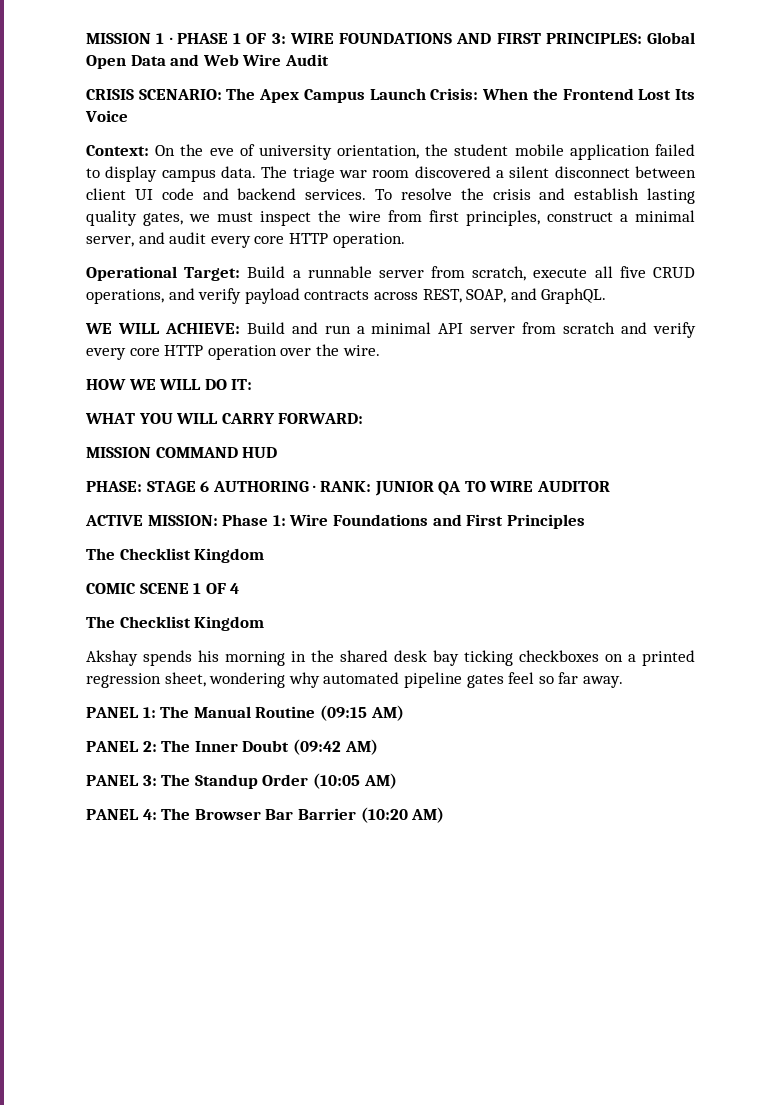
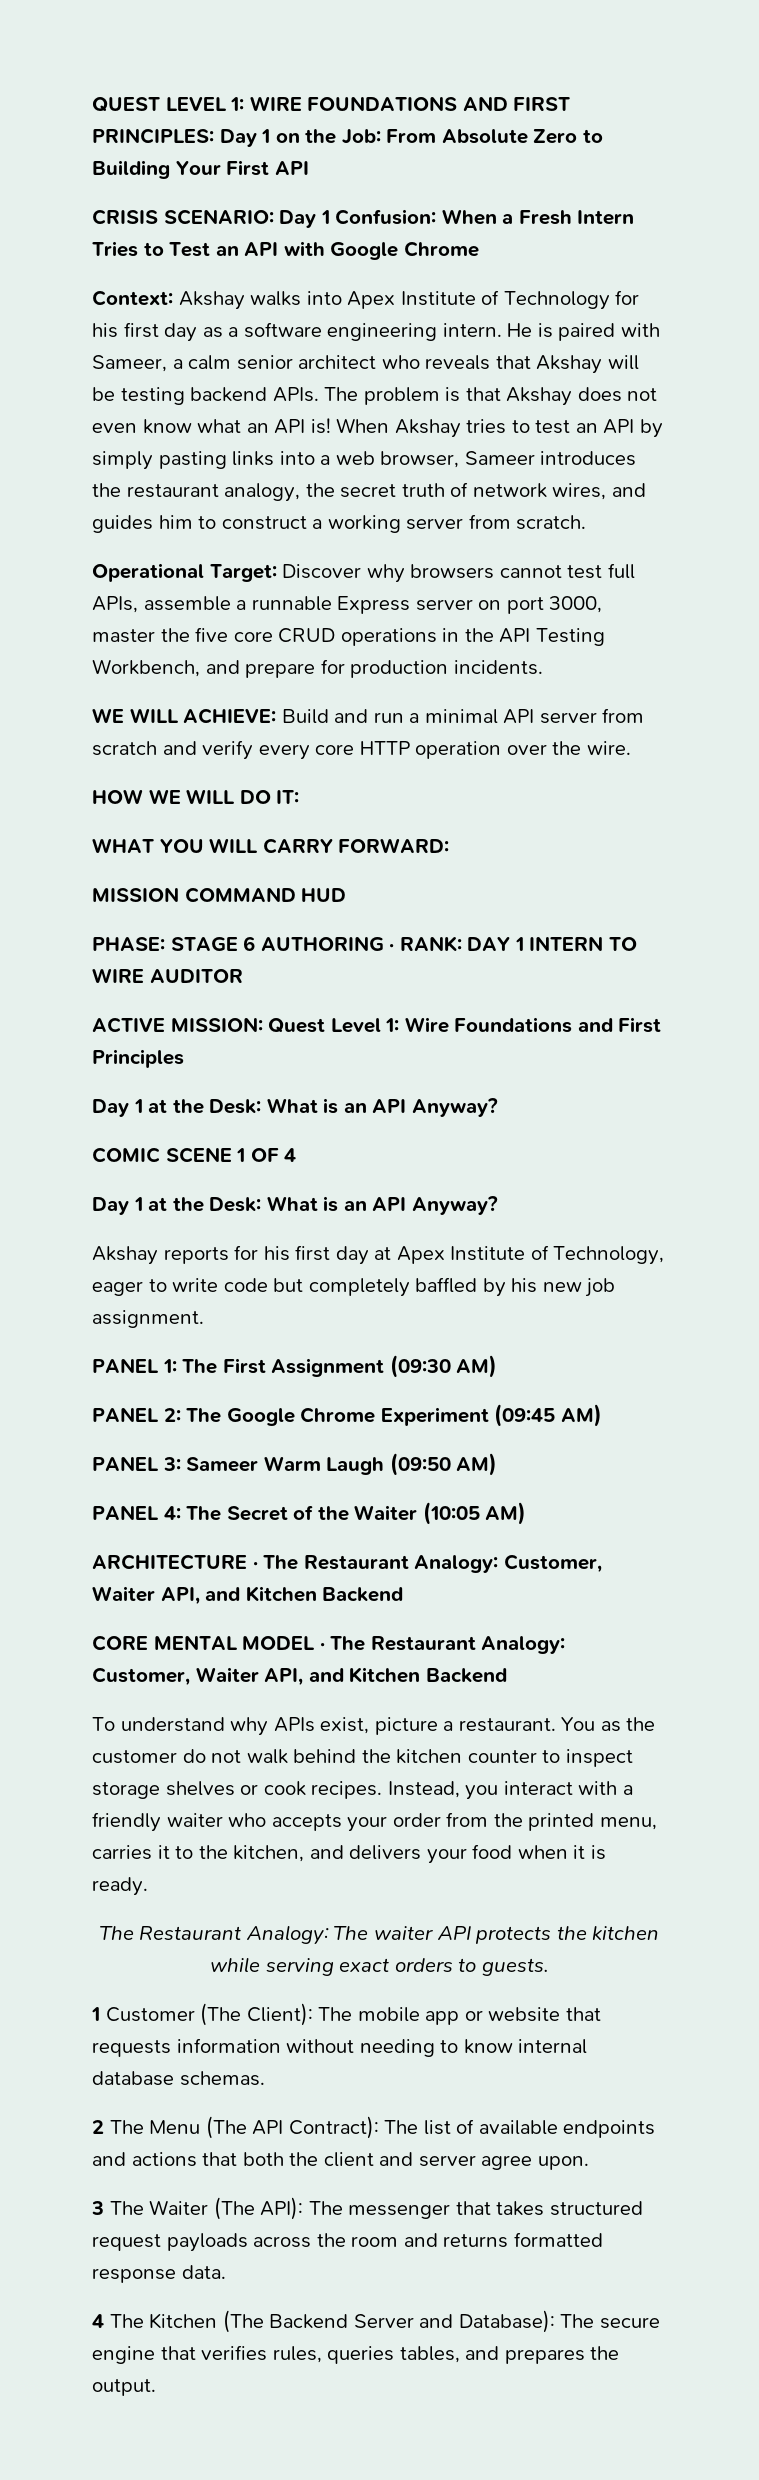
- MISSION 1 · PHASE 1 OF 3: WIRE FOUNDATIONS AND FIRST PRINCIPLES: Global Open Data and Web Wire Audit
- CRISIS SCENARIO: The Apex Campus Launch Crisis: When the Frontend Lost Its Voice
- Context: On the eve of university orientation, the student mobile application failed to display campus data. The triage war room discovered a silent disconnect between client UI code and backend services. To resolve the crisis and establish lasting quality gates, we must inspect the wire from first principles, construct a minimal server, and audit every core HTTP operation.
- Operational Target: Build a runnable server from scratch, execute all five CRUD operations, and verify payload contracts across REST, SOAP, and GraphQL.
+ QUEST LEVEL 1: WIRE FOUNDATIONS AND FIRST PRINCIPLES: Day 1 on the Job: From Absolute Zero to Building Your First API
+ CRISIS SCENARIO: Day 1 Confusion: When a Fresh Intern Tries to Test an API with Google Chrome
+ Context: Akshay walks into Apex Institute of Technology for his first day as a software engineering intern. He is paired with Sameer, a calm senior architect who reveals that Akshay will be testing backend APIs. The problem is that Akshay does not even know what an API is! When Akshay tries to test an API by simply pasting links into a web browser, Sameer introduces the restaurant analogy, the secret truth of network wires, and guides him to construct a working server from scratch.
+ Operational Target: Discover why browsers cannot test full APIs, assemble a runnable Express server on port 3000, master the five core CRUD operations in the API Testing Workbench, and prepare for production incidents.
- PHASE: STAGE 6 AUTHORING · RANK: JUNIOR QA TO WIRE AUDITOR
+ PHASE: STAGE 6 AUTHORING · RANK: DAY 1 INTERN TO WIRE AUDITOR
- ACTIVE MISSION: Phase 1: Wire Foundations and First Principles
- The Checklist Kingdom
+ ACTIVE MISSION: Quest Level 1: Wire Foundations and First Principles
+ Day 1 at the Desk: What is an API Anyway?
  COMIC SCENE 1 OF 4
- The Checklist Kingdom
- Akshay spends his morning in the shared desk bay ticking checkboxes on a printed regression sheet, wondering why automated pipeline gates feel so far away.
+ Day 1 at the Desk: What is an API Anyway?
+ Akshay reports for his first day at Apex Institute of Technology, eager to write code but completely baffled by his new job assignment.
- PANEL 1: The Manual Routine (09:15 AM)
+ PANEL 1: The First Assignment (09:30 AM)
- PANEL 2: The Inner Doubt (09:42 AM)
+ PANEL 2: The Google Chrome Experiment (09:45 AM)
- PANEL 3: The Standup Order (10:05 AM)
+ PANEL 3: Sameer Warm Laugh (09:50 AM)
- PANEL 4: The Browser Bar Barrier (10:20 AM)
+ PANEL 4: The Secret of the Waiter (10:05 AM)
+ ARCHITECTURE · The Restaurant Analogy: Customer, Waiter API, and Kitchen Backend
+ CORE MENTAL MODEL · The Restaurant Analogy: Customer, Waiter API, and Kitchen Backend
+ To understand why APIs exist, picture a restaurant. You as the customer do not walk behind the kitchen counter to inspect storage shelves or cook recipes. Instead, you interact with a friendly waiter who accepts your order from the printed menu, carries it to the kitchen, and delivers your food when it is ready.
+ The Restaurant Analogy: The waiter API protects the kitchen while serving exact orders to guests.
+ 1 Customer (The Client): The mobile app or website that requests information without needing to know internal database schemas.
+ 2 The Menu (The API Contract): The list of available endpoints and actions that both the client and server agree upon.
+ 3 The Waiter (The API): The messenger that takes structured request payloads across the room and returns formatted response data.
+ 4 The Kitchen (The Backend Server and Database): The secure engine that verifies rules, queries tables, and prepares the output.

